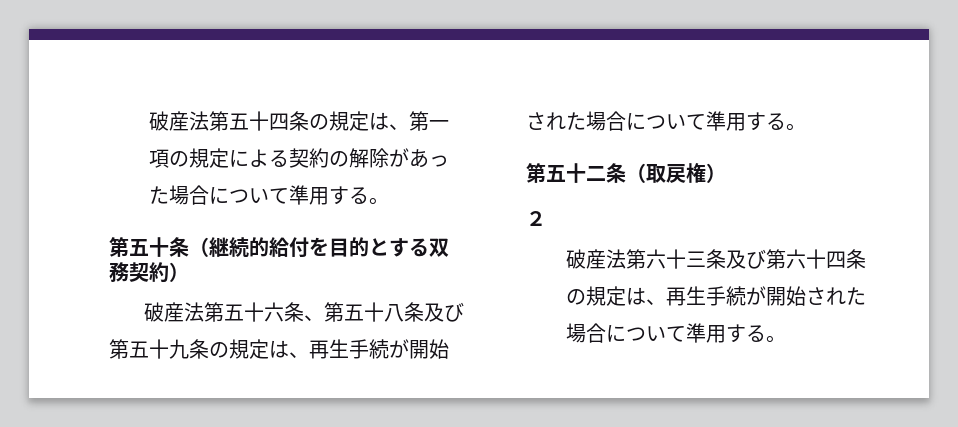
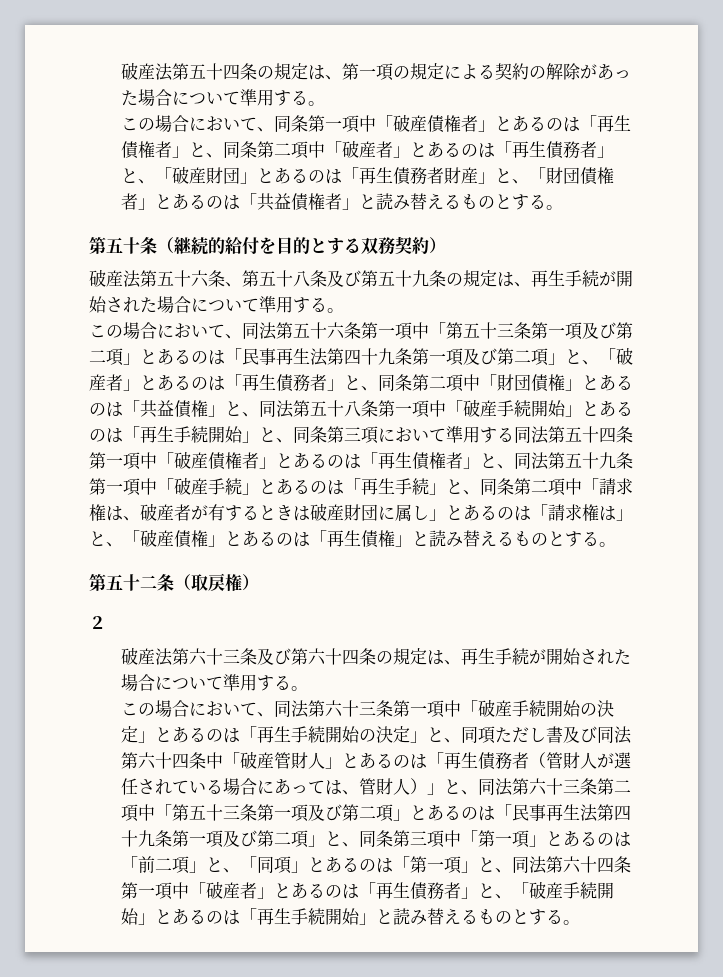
+ この場合において、同条第一項中「破産債権者」とあるのは「再生債権者」と、同条第二項中「破産者」とあるのは「再生債務者」と、「破産財団」とあるのは「再生債務者財産」と、「財団債権者」とあるのは「共益債権者」と読み替えるものとする。
+ この場合において、同法第五十六条第一項中「第五十三条第一項及び第二項」とあるのは「民事再生法第四十九条第一項及び第二項」と、「破産者」とあるのは「再生債務者」と、同条第二項中「財団債権」とあるのは「共益債権」と、同法第五十八条第一項中「破産手続開始」とあるのは「再生手続開始」と、同条第三項において準用する同法第五十四条第一項中「破産債権者」とあるのは「再生債権者」と、同法第五十九条第一項中「破産手続」とあるのは「再生手続」と、同条第二項中「請求権は、破産者が有するときは破産財団に属し」とあるのは「請求権は」と、「破産債権」とあるのは「再生債権」と読み替えるものとする。
+ この場合において、同法第六十三条第一項中「破産手続開始の決定」とあるのは「再生手続開始の決定」と、同項ただし書及び同法第六十四条中「破産管財人」とあるのは「再生債務者（管財人が選任されている場合にあっては、管財人）」と、同法第六十三条第二項中「第五十三条第一項及び第二項」とあるのは「民事再生法第四十九条第一項及び第二項」と、同条第三項中「第一項」とあるのは「前二項」と、「同項」とあるのは「第一項」と、同法第六十四条第一項中「破産者」とあるのは「再生債務者」と、「破産手続開始」とあるのは「再生手続開始」と読み替えるものとする。

